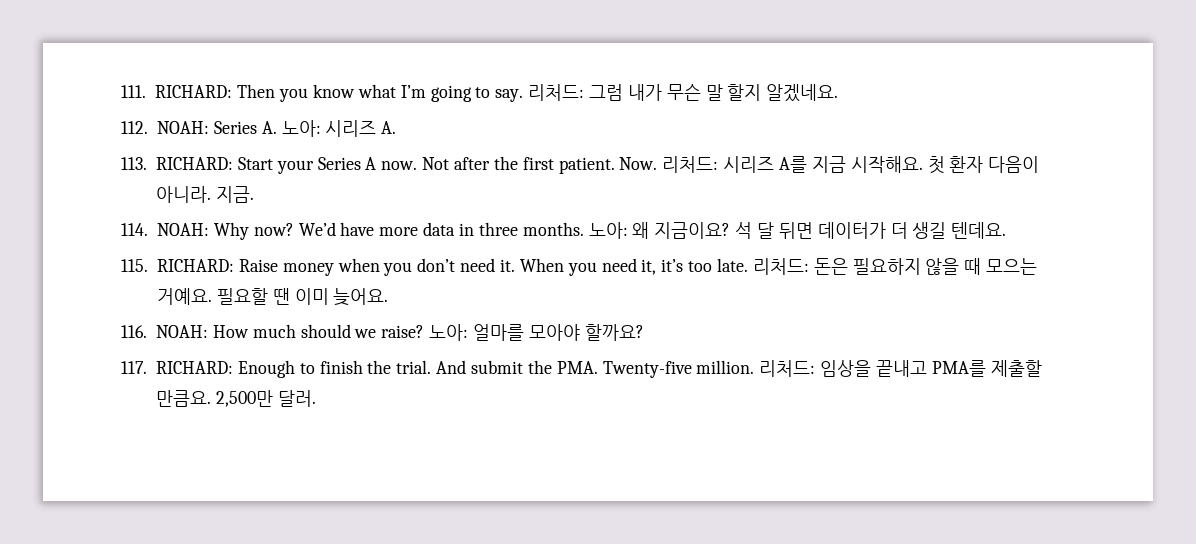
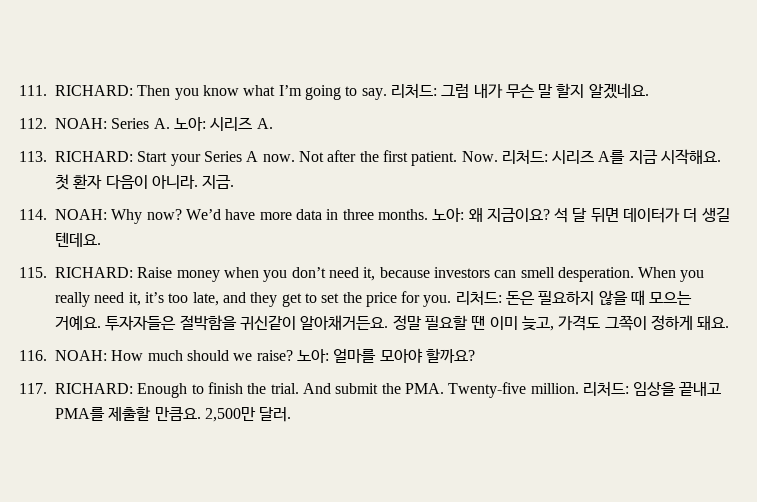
- 115. RICHARD: Raise money when you don’t need it.
+ 115. RICHARD: Raise money when you don’t need it, because investors can smell desperation.
- When you need it, it’s too late.
+ When you really need it, it’s too late, and they get to set the price for you.
- 필요할 땐 이미 늦어요.
+ 투자자들은 절박함을 귀신같이 알아채거든요. 정말 필요할 땐 이미 늦고, 가격도 그쪽이 정하게 돼요.

